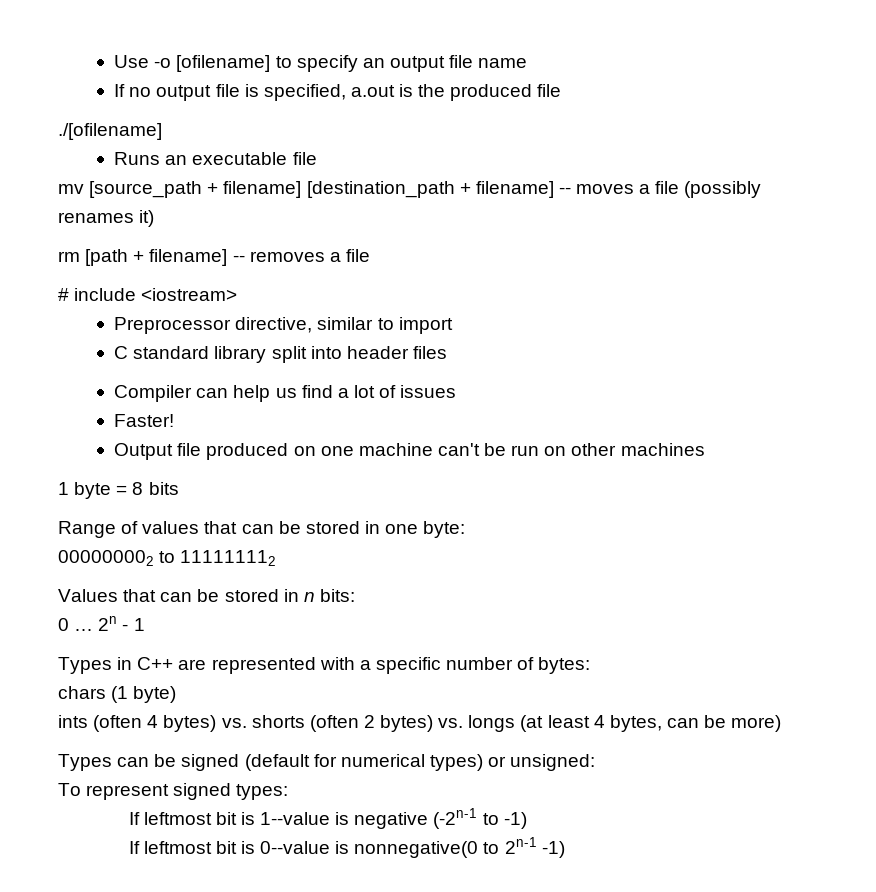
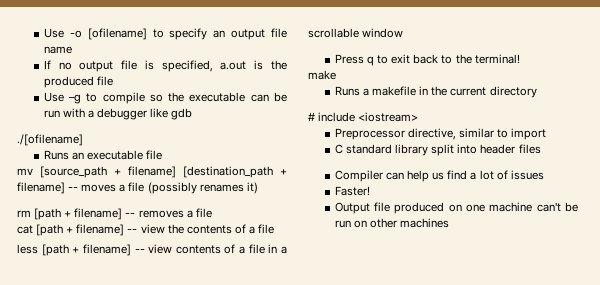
+ Use –g to compile so the executable can be run with a debugger like gdb
+ cat [path + filename] -- view the contents of a file
+ less [path + filename] -- view contents of a file in a scrollable window
+ Press q to exit back to the terminal!
+ make
+ Runs a makefile in the current directory
- 1 byte = 8 bits
- Range of values that can be stored in one byte:
- 000000002 to 111111112
- Values that can be stored in n bits:
- 0 … 2n - 1
- Types in C++ are represented with a specific number of bytes:
- chars (1 byte)
- ints (often 4 bytes) vs. shorts (often 2 bytes) vs. longs (at least 4 bytes, can be more)
- Types can be signed (default for numerical types) or unsigned:
- To represent signed types:
- If leftmost bit is 1--value is negative (-2n-1 to -1)
- If leftmost bit is 0--value is nonnegative(0 to 2n-1 -1)

